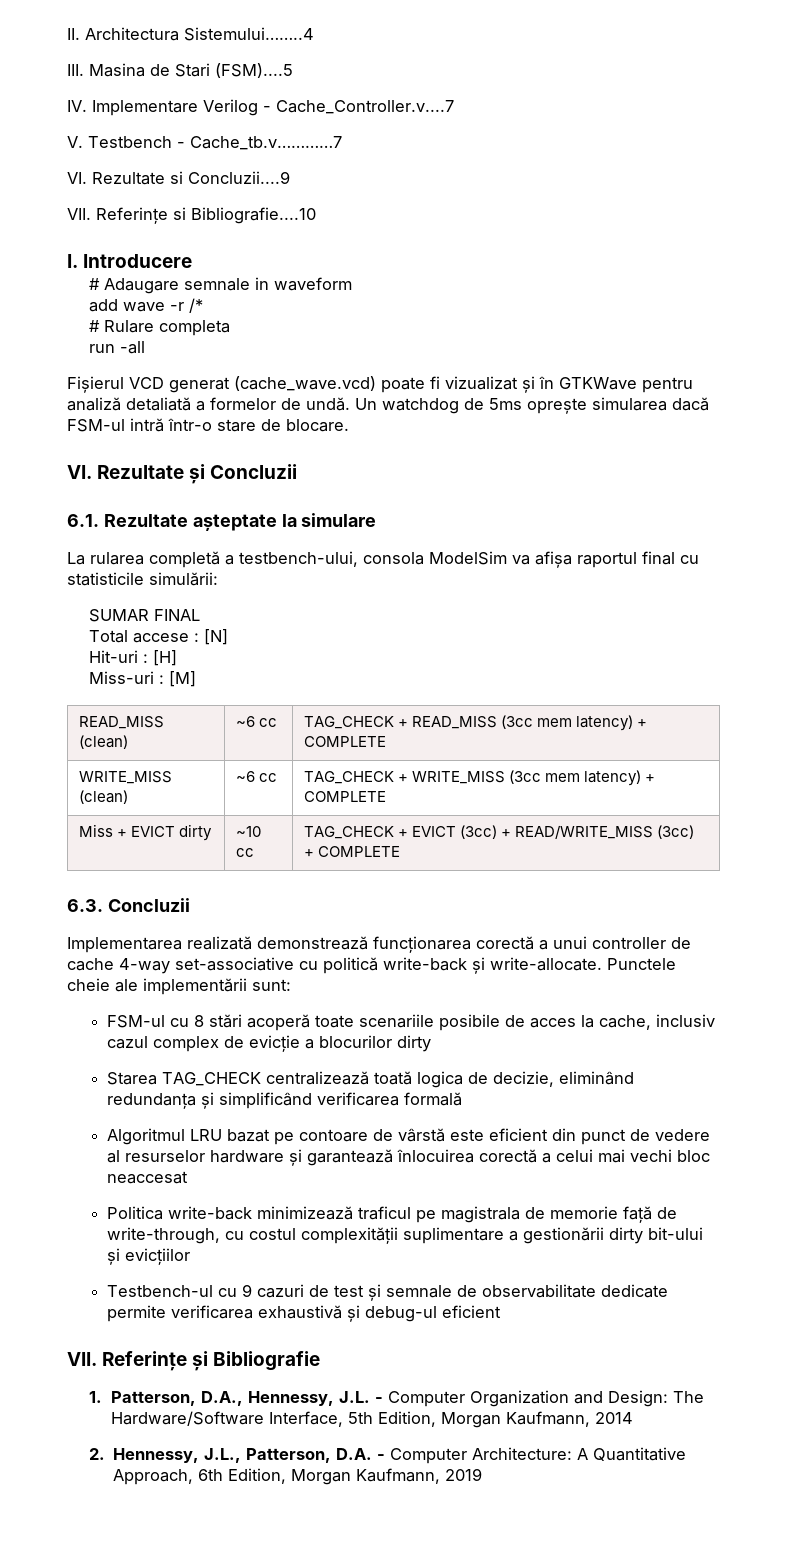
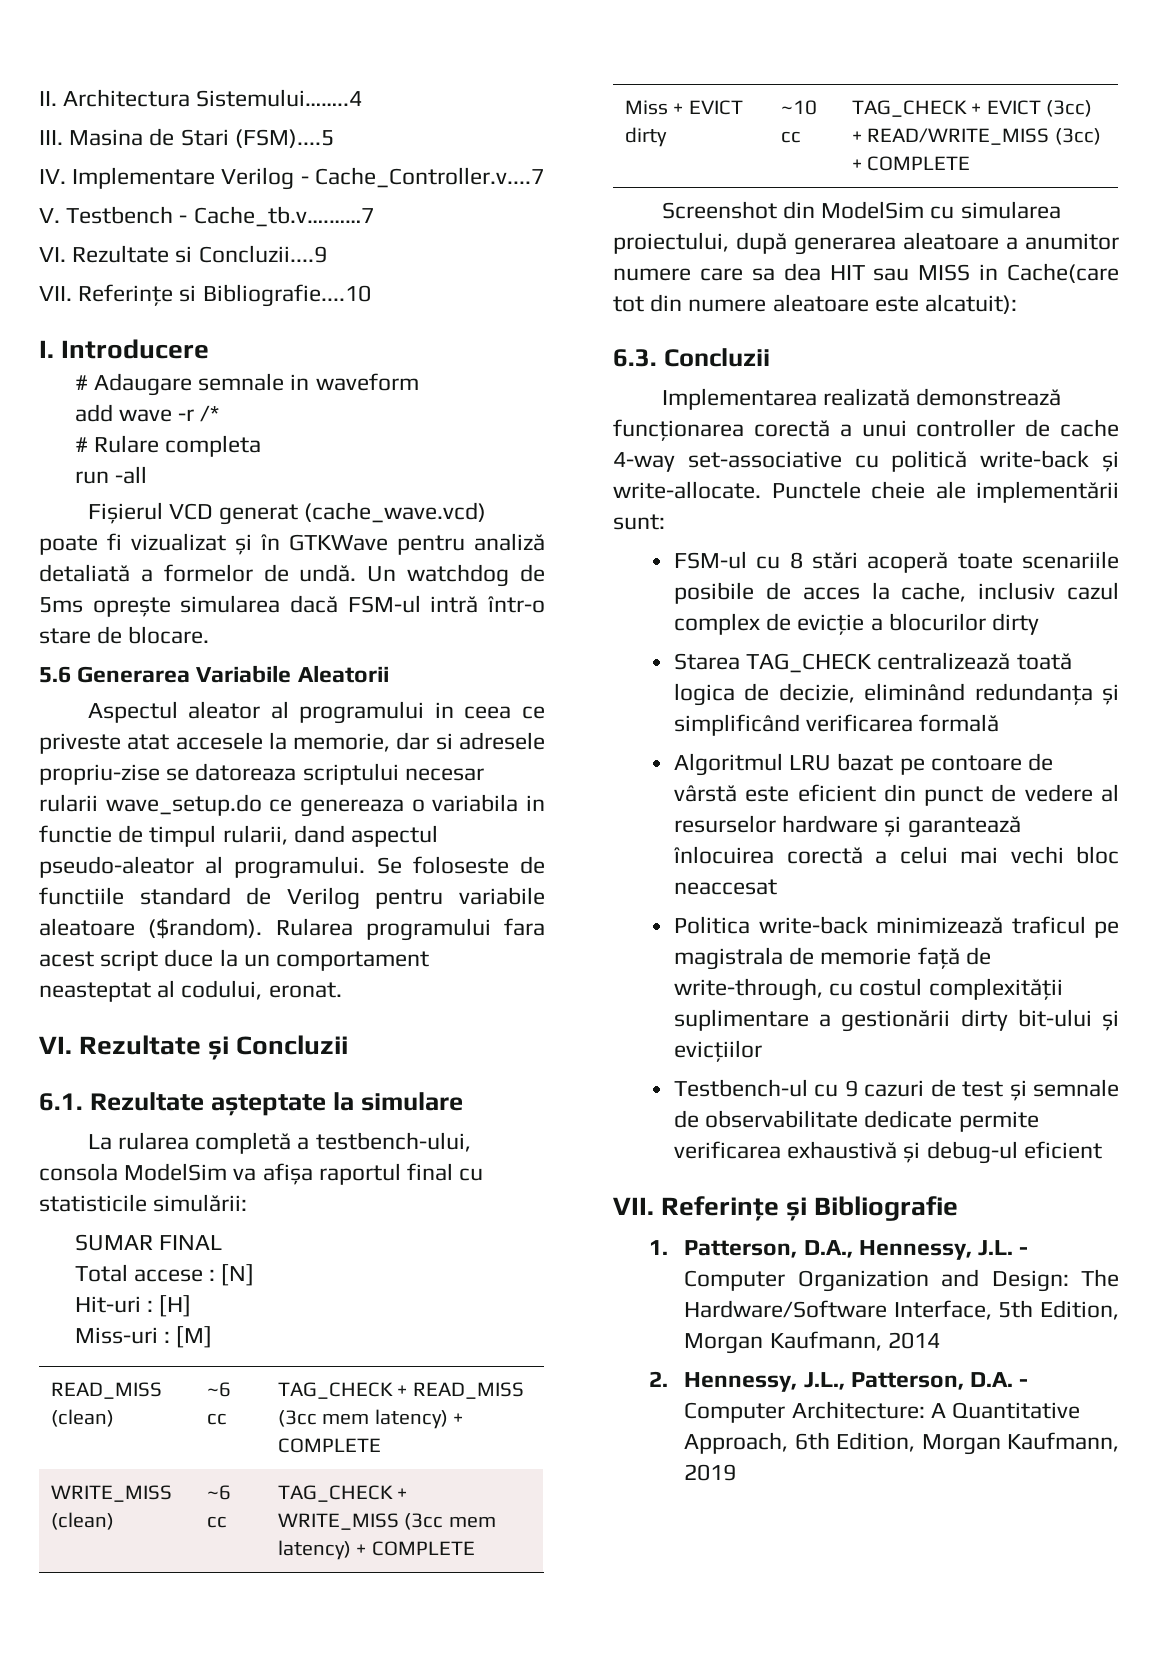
- V. Testbench - Cache_tb.v…………7
+ V. Testbench - Cache_tb.v….……7
+ 5.6 Generarea Variabile Aleatorii
+ Aspectul aleator al programului in ceea ce priveste atat accesele la memorie, dar si adresele propriu-zise se datoreaza scriptului necesar rularii wave_setup.do ce genereaza o variabila in functie de timpul rularii, dand aspectul pseudo-aleator al programului. Se foloseste de functiile standard de Verilog pentru variabile aleatoare ($random). Rularea programului fara acest script duce la un comportament neasteptat al codului, eronat.
+ Screenshot din ModelSim cu simularea proiectului, după generarea aleatoare a anumitor numere care sa dea HIT sau MISS in Cache(care tot din numere aleatoare este alcatuit):

